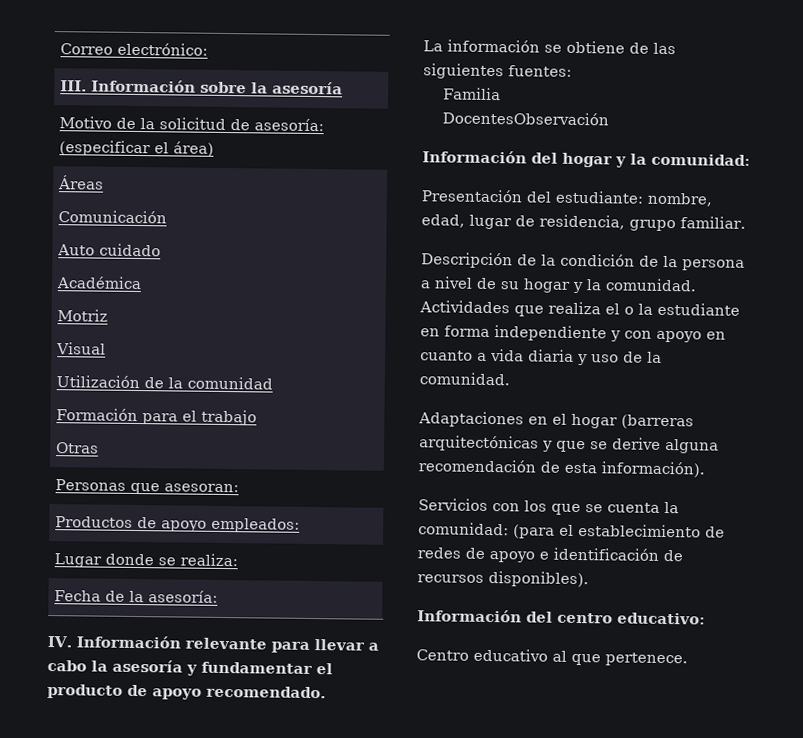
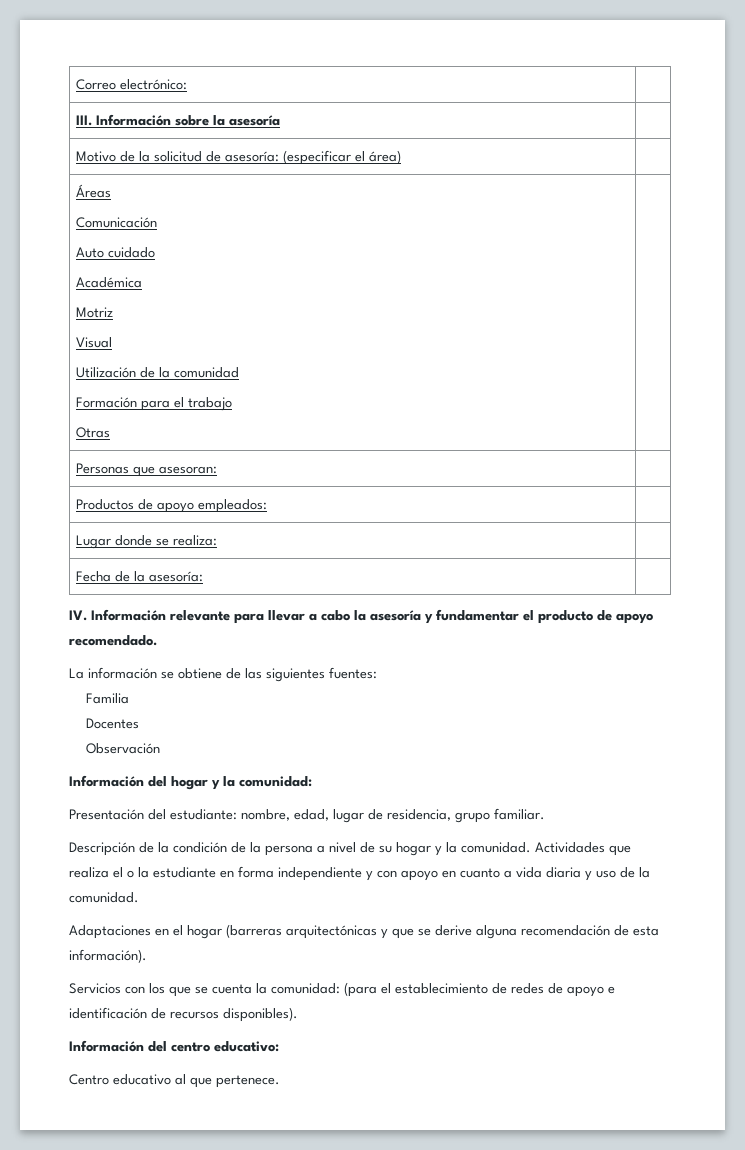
- DocentesObservación
+ Docentes
+ Observación

